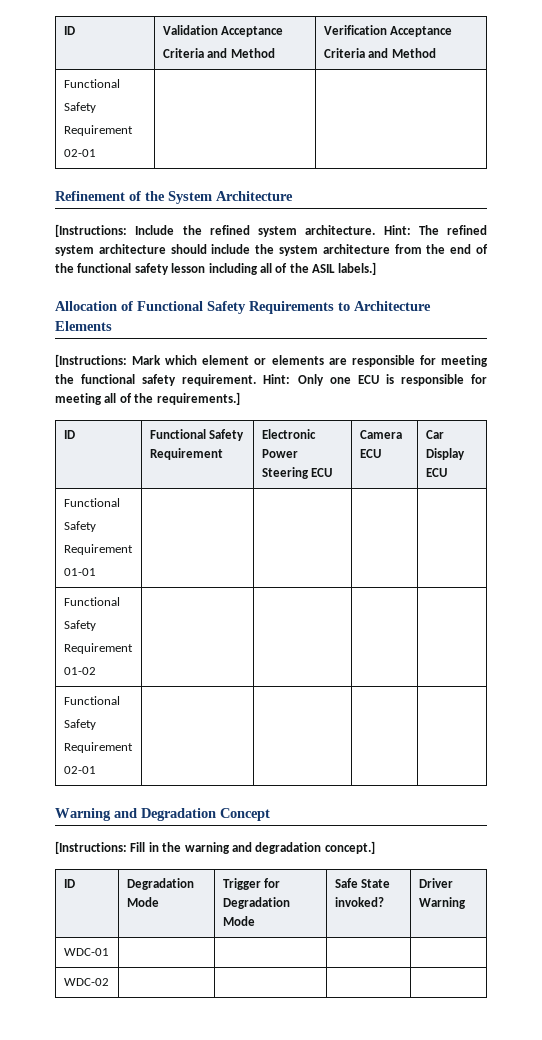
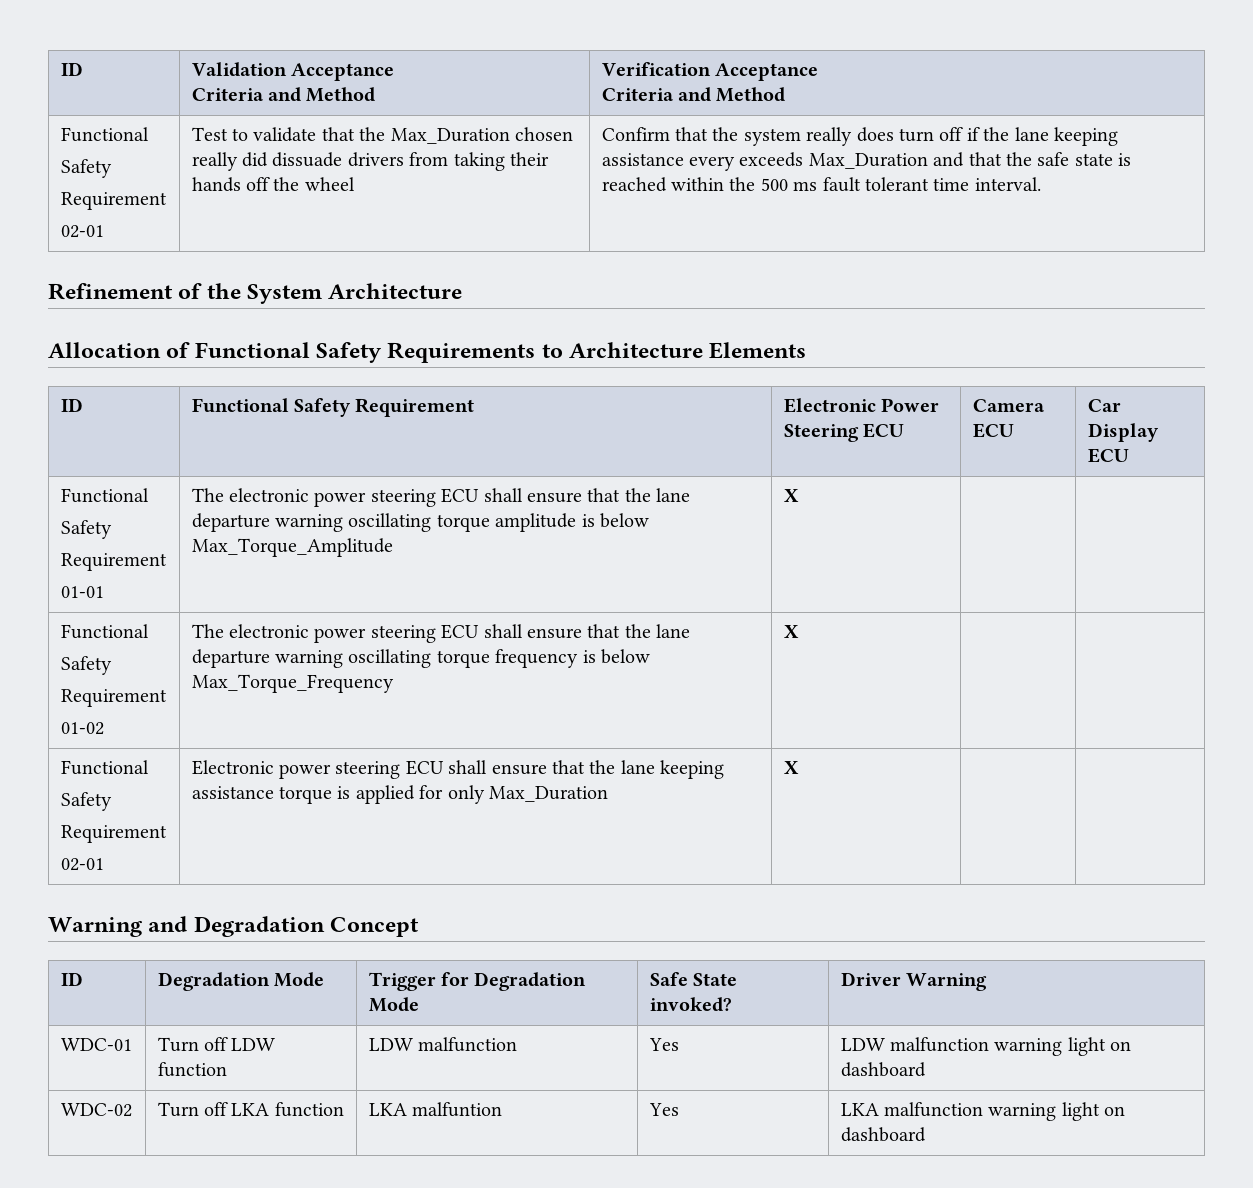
+ Test to validate that the Max_Duration chosen really did dissuade drivers from taking their hands off the wheel | Confirm that the system really does turn off if the lane keeping assistance every exceeds Max_Duration and that the safe state is reached within the 500 ms fault tolerant time interval.
- [Instructions: Include the refined system architecture. Hint: The refined system architecture should include the system architecture from the end of the functional safety lesson including all of the ASIL labels.]
- [Instructions: Mark which element or elements are responsible for meeting the functional safety requirement. Hint: Only one ECU is responsible for meeting all of the requirements.]
  ID | Functional Safety Requirement | Electronic Power Steering ECU | Camera ECU | Car Display ECU
  Functional
  Safety
  Requirement
- 01-01 | | | |
+ 01-01 | The electronic power steering ECU shall ensure that the lane departure warning oscillating torque amplitude is below Max_Torque_Amplitude | X | |
  Functional
  Safety
  Requirement
- 01-02 | | | |
+ 01-02 | The electronic power steering ECU shall ensure that the lane departure warning oscillating torque frequency is below Max_Torque_Frequency | X | |
  Functional
  Safety
  Requirement
- 02-01 | | | |
+ 02-01 | Electronic power steering ECU shall ensure that the lane keeping assistance torque is applied for only Max_Duration | X | |
  Warning and Degradation Concept
- [Instructions: Fill in the warning and degradation concept.]
- WDC-01 | | | |
- WDC-02 | | | |
+ WDC-01 | Turn off LDW function | LDW malfunction | Yes | LDW malfunction warning light on dashboard
+ WDC-02 | Turn off LKA function | LKA malfuntion | Yes | LKA malfunction warning light on dashboard

